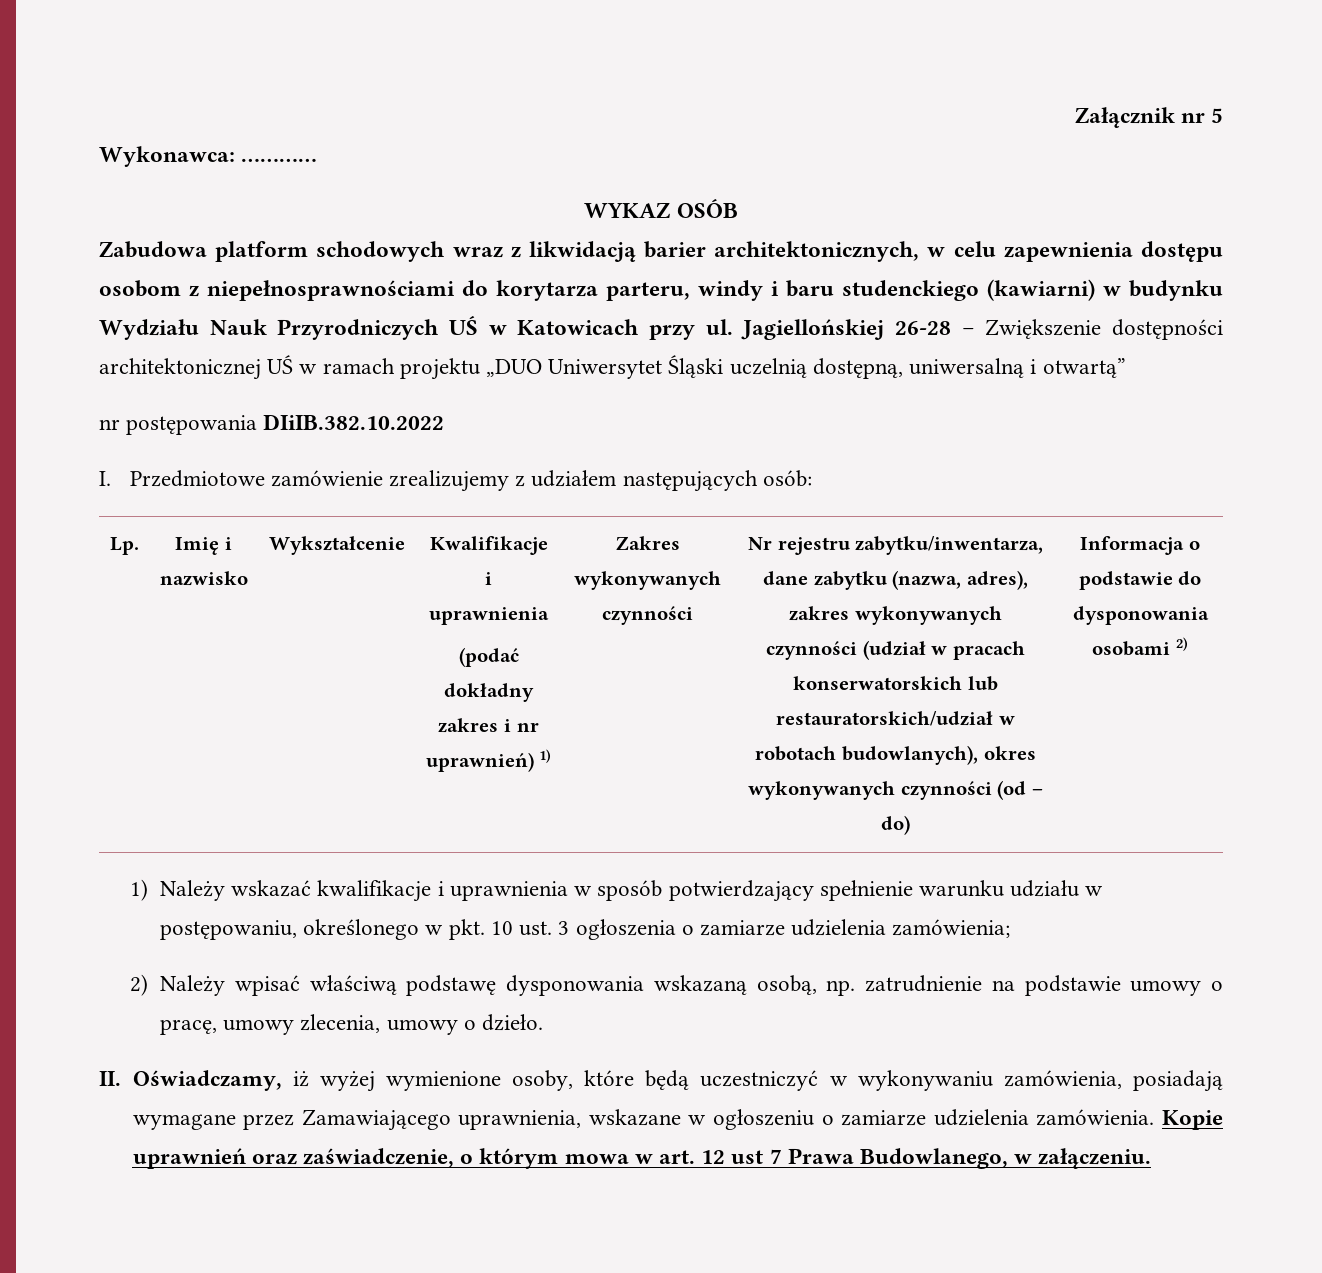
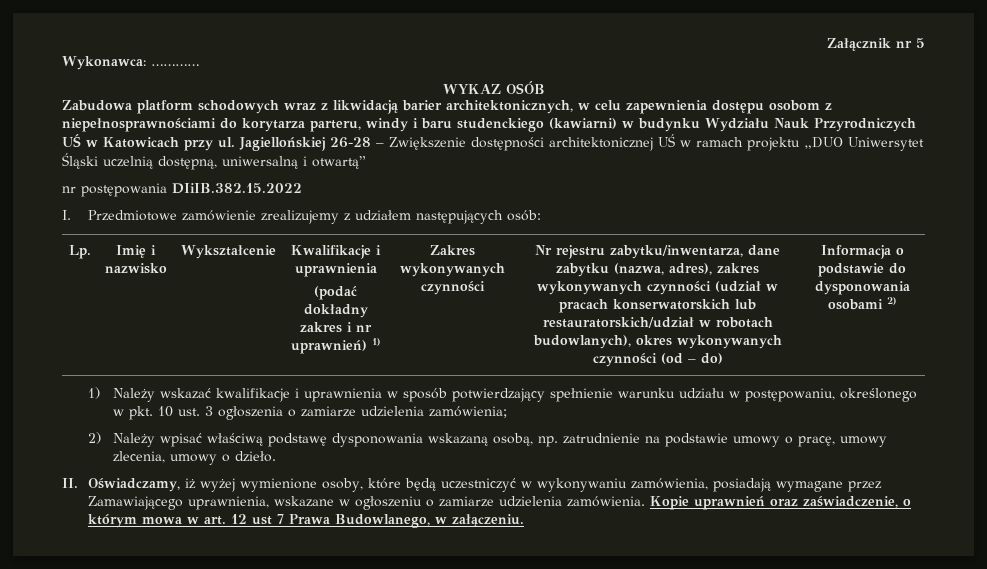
- nr postępowania DIiIB.382.10.2022
+ nr postępowania DIiIB.382.15.2022

